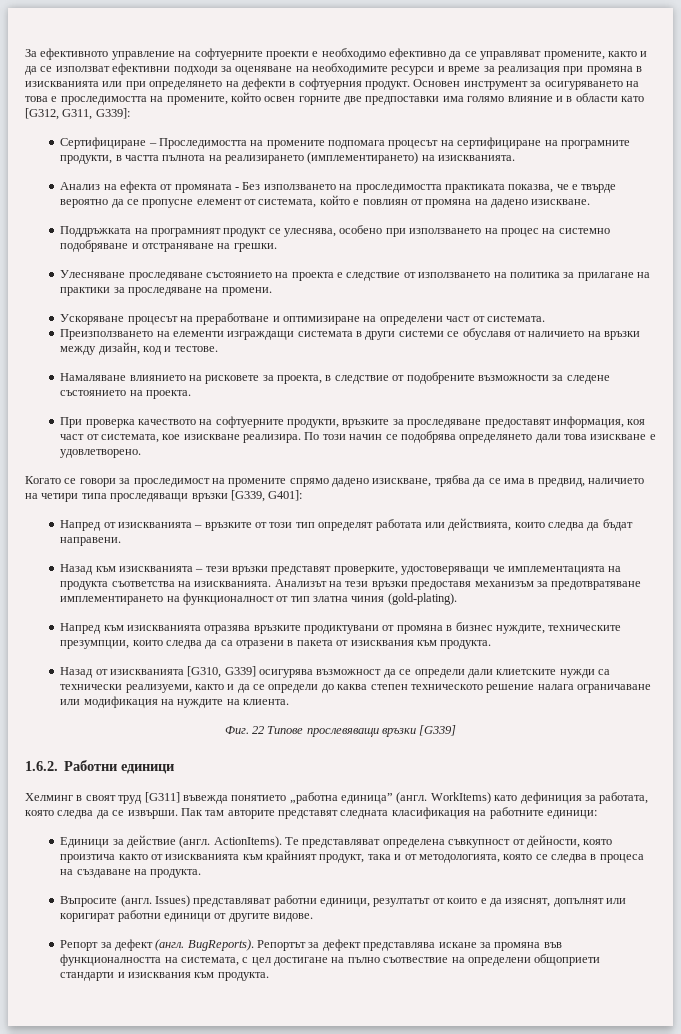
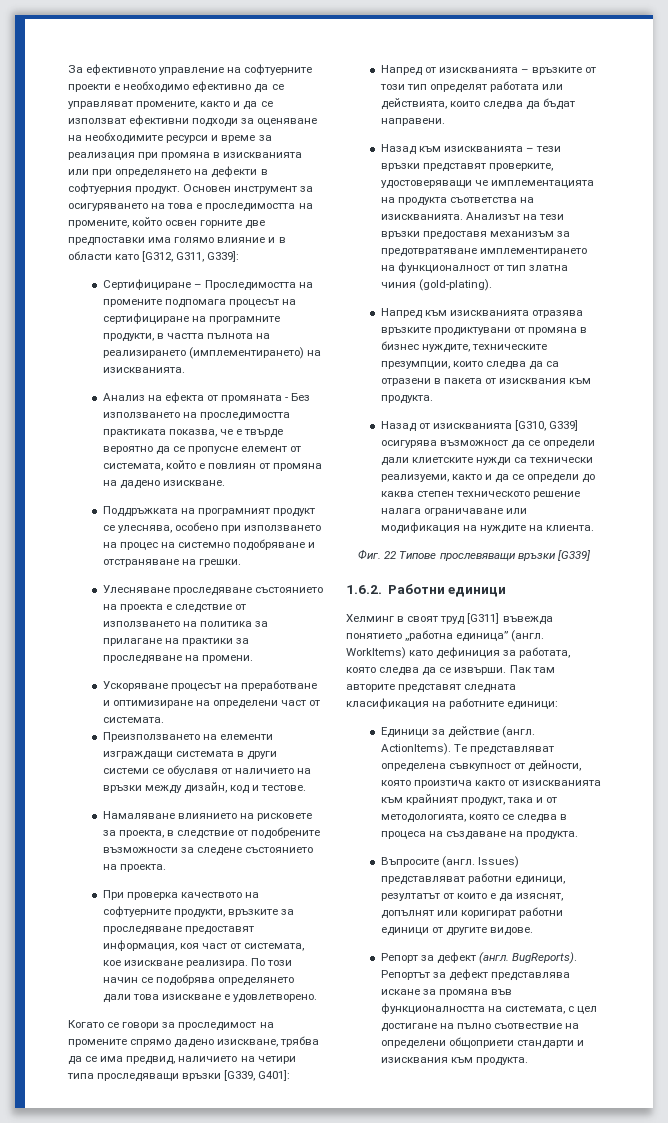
- Когато се говори за проследимост на промените спрямо дадено изискване, трябва да се има в предвид, наличието на четири типа проследяващи връзки [G339, G401]:
+ Когато се говори за проследимост на промените спрямо дадено изискване, трябва да се има предвид, наличието на четири типа проследяващи връзки [G339, G401]:

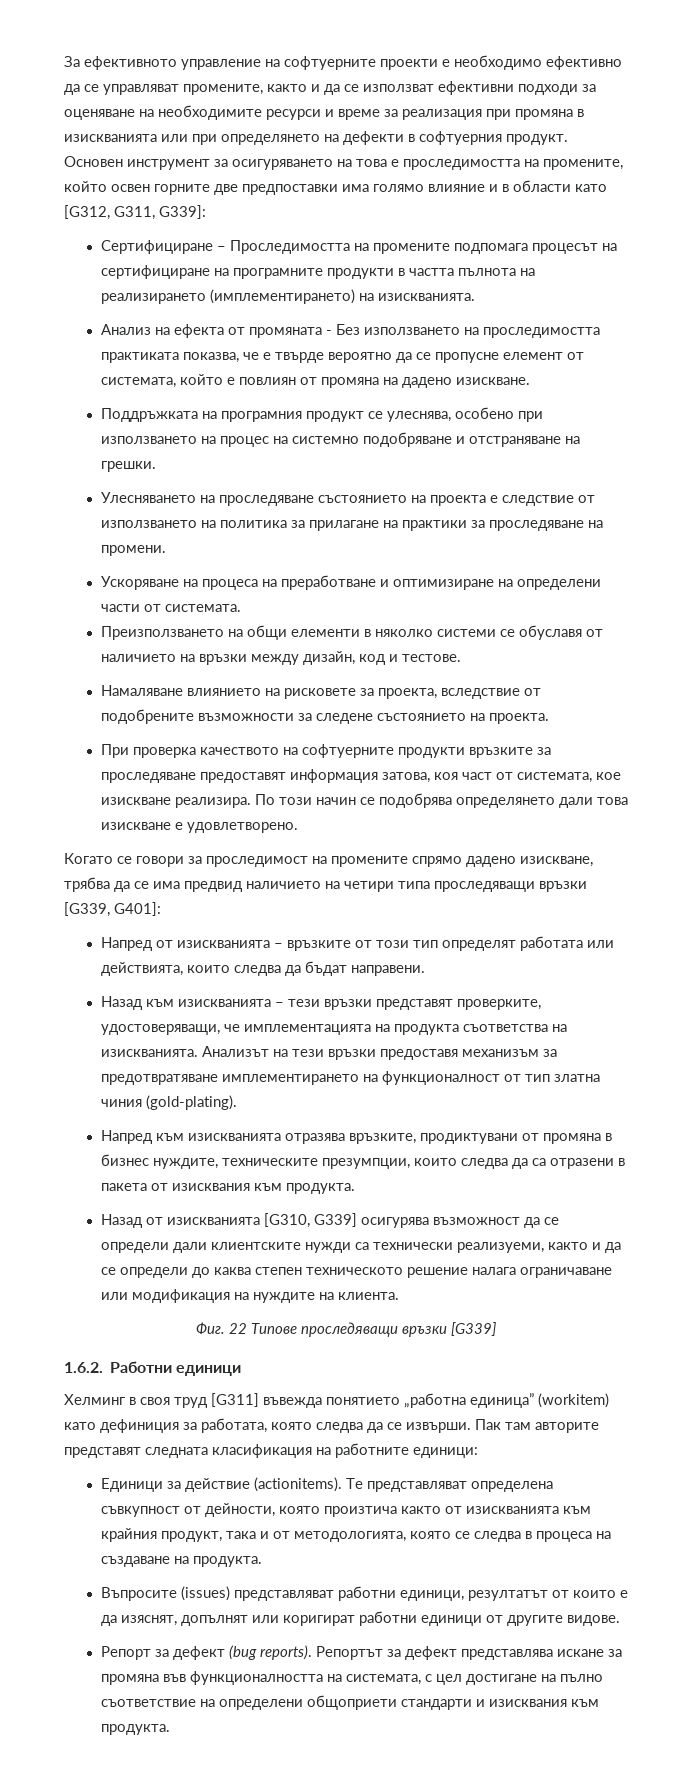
- Сертифициране – Проследимостта на промените подпомага процесът на сертифициране на програмните продукти, в частта пълнота на реализирането (имплементирането) на изискванията.
+ Сертифициране – Проследимостта на промените подпомага процесът на сертифициране на програмните продукти в частта пълнота на реализирането (имплементирането) на изискванията.
- Поддръжката на програмният продукт се улеснява, особено при използването на процес на системно подобряване и отстраняване на грешки.
+ Поддръжката на програмния продукт се улеснява, особено при използването на процес на системно подобряване и отстраняване на грешки.
- Улесняване проследяване състоянието на проекта е следствие от използването на политика за прилагане на практики за проследяване на промени.
+ Улесняването на проследяване състоянието на проекта е следствие от използването на политика за прилагане на практики за проследяване на промени.
- Ускоряване процесът на преработване и оптимизиране на определени част от системата.
+ Ускоряване на процеса на преработване и оптимизиране на определени части от системата.
- Преизползването на елементи изграждащи системата в други системи се обуславя от наличието на връзки между дизайн, код и тестове.
+ Преизползването на общи елементи в няколко системи се обуславя от наличието на връзки между дизайн, код и тестове.
- Намаляване влиянието на рисковете за проекта, в следствие от подобрените възможности за следене състоянието на проекта.
+ Намаляване влиянието на рисковете за проекта, вследствие от подобрените възможности за следене състоянието на проекта.
- При проверка качеството на софтуерните продукти, връзките за проследяване предоставят информация, коя част от системата, кое изискване реализира.
+ При проверка качеството на софтуерните продукти връзките за проследяване предоставят информация затова, коя част от системата, кое изискване реализира.
- Когато се говори за проследимост на промените спрямо дадено изискване, трябва да се има предвид, наличието на четири типа проследяващи връзки [G339, G401]:
+ Когато се говори за проследимост на промените спрямо дадено изискване, трябва да се има предвид наличието на четири типа проследяващи връзки [G339, G401]:
- Назад към изискванията – тези връзки представят проверките, удостоверяващи че имплементацията на продукта съответства на изискванията.
+ Назад към изискванията – тези връзки представят проверките, удостоверяващи, че имплементацията на продукта съответства на изискванията.
- Напред към изискванията отразява връзките продиктувани от промяна в бизнес нуждите, техническите презумпции, които следва да са отразени в пакета от изисквания към продукта.
+ Напред към изискванията отразява връзките, продиктувани от промяна в бизнес нуждите, техническите презумпции, които следва да са отразени в пакета от изисквания към продукта.
- Назад от изискванията [G310, G339] осигурява възможност да се определи дали клиетските нужди са технически реализуеми, както и да се определи до каква степен техническото решение налага ограничаване или модификация на нуждите на клиента.
+ Назад от изискванията [G310, G339] осигурява възможност да се определи дали клиентските нужди са технически реализуеми, както и да се определи до каква степен техническото решение налага ограничаване или модификация на нуждите на клиента.
- Фиг. 22 Типове прослевяващи връзки [G339]
+ Фиг. 22 Типове проследяващи връзки [G339]
- Хелминг в своят труд [G311] въвежда понятието „работна единица” (англ. WorkItems) като дефиниция за работата, която следва да се извърши.
+ Хелминг в своя труд [G311] въвежда понятието „работна единица” (workitem) като дефиниция за работата, която следва да се извърши.
- Единици за действие (англ. ActionItems).
+ Единици за действие (actionitems).
- Те представляват определена съвкупност от дейности, която произтича както от изискванията към крайният продукт, така и от методологията, която се следва в процеса на създаване на продукта.
+ Те представляват определена съвкупност от дейности, която произтича както от изискванията към крайния продукт, така и от методологията, която се следва в процеса на създаване на продукта.
- Въпросите (англ. Issues) представляват работни единици, резултатът от които е да изяснят, допълнят или коригират работни единици от другите видове.
+ Въпросите (issues) представляват работни единици, резултатът от които е да изяснят, допълнят или коригират работни единици от другите видове.
- Репорт за дефект (англ. BugReports).
+ Репорт за дефект (bug reports).
- Репортът за дефект представлява искане за промяна във функционалността на системата, с цел достигане на пълно съотвествие на определени общоприети стандарти и изисквания към продукта.
+ Репортът за дефект представлява искане за промяна във функционалността на системата, с цел достигане на пълно съответствие на определени общоприети стандарти и изисквания към продукта.

